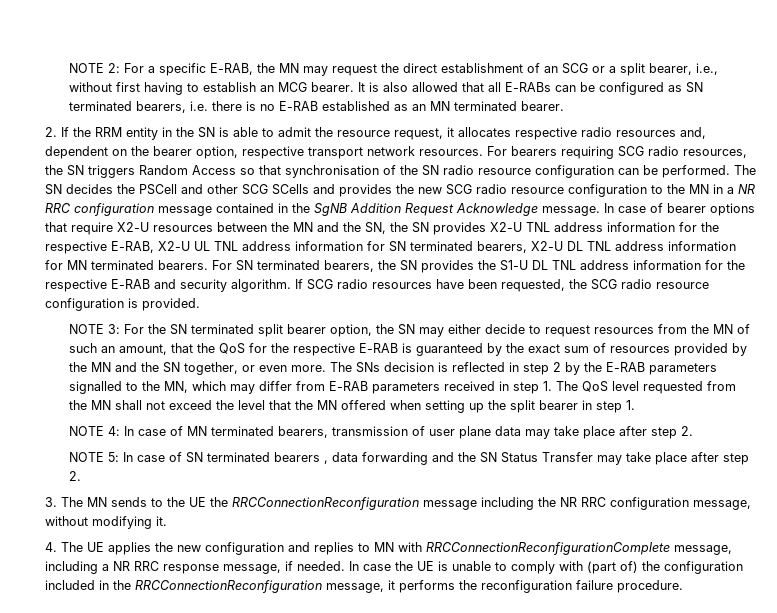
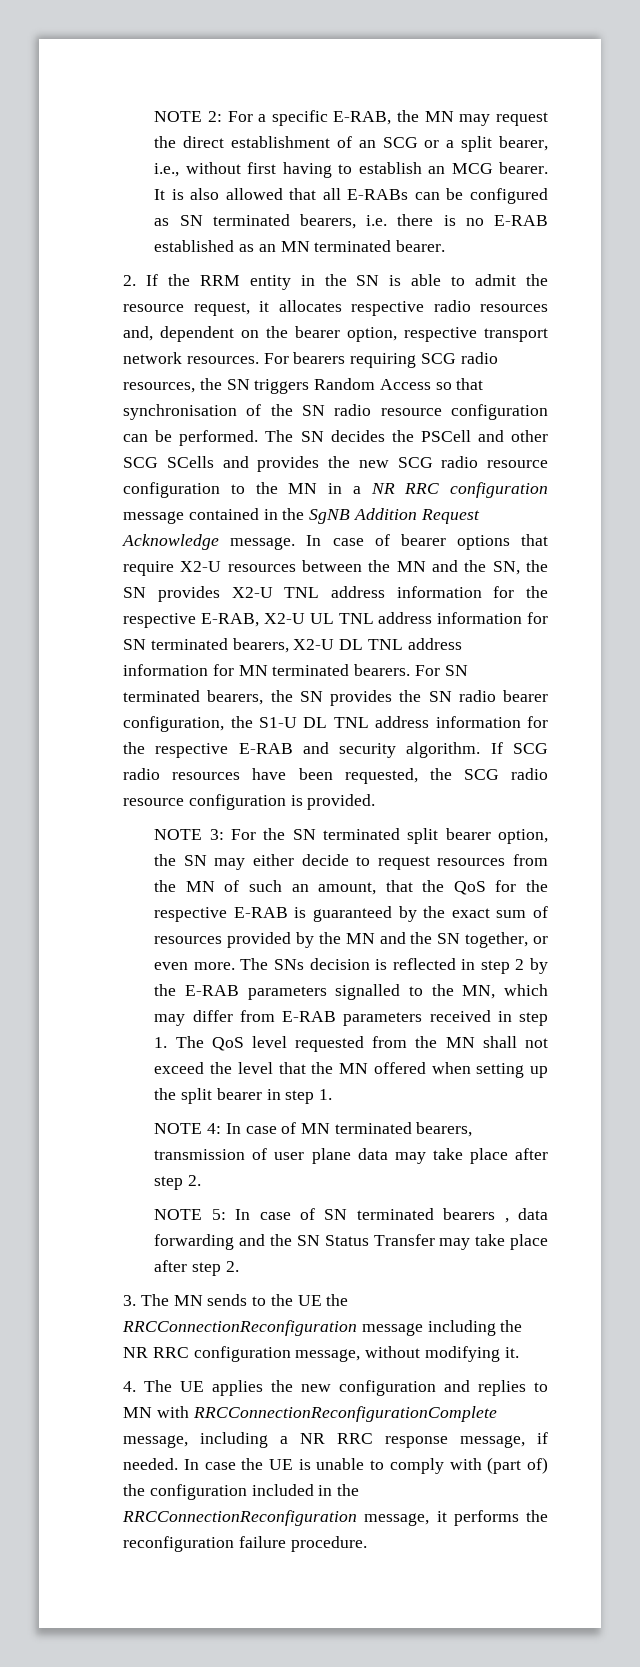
- For SN terminated bearers, the SN provides the S1-U DL TNL address information for the respective E-RAB and security algorithm.
+ For SN terminated bearers, the SN provides the SN radio bearer configuration, the S1-U DL TNL address information for the respective E-RAB and security algorithm.

